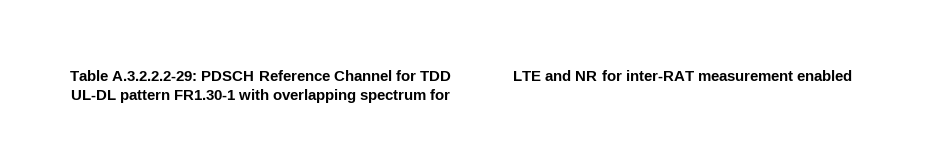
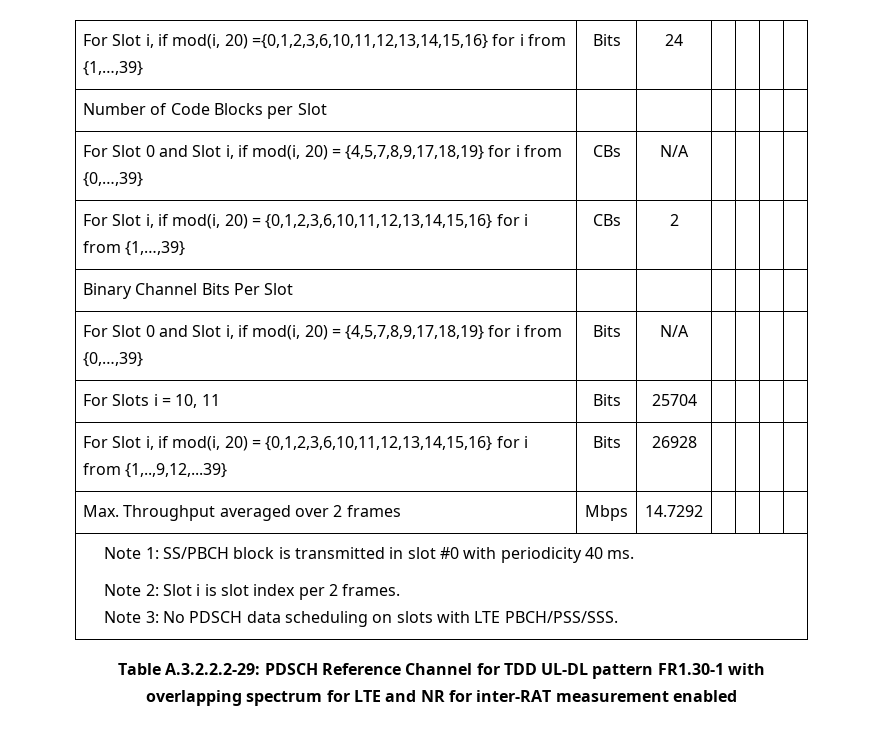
+ For Slot i, if mod(i, 20) ={0,1,2,3,6,10,11,12,13,14,15,16} for i from {1,…,39} | Bits | 24 | | | |
+ Number of Code Blocks per Slot | | | | | |
+ For Slot 0 and Slot i, if mod(i, 20) = {4,5,7,8,9,17,18,19} for i from {0,…,39} | CBs | N/A | | | |
+ For Slot i, if mod(i, 20) = {0,1,2,3,6,10,11,12,13,14,15,16} for i from {1,…,39} | CBs | 2 | | | |
+ Binary Channel Bits Per Slot | | | | | |
+ For Slot 0 and Slot i, if mod(i, 20) = {4,5,7,8,9,17,18,19} for i from {0,…,39} | Bits | N/A | | | |
+ For Slots i = 10, 11 | Bits | 25704 | | | |
+ For Slot i, if mod(i, 20) = {0,1,2,3,6,10,11,12,13,14,15,16} for i from {1,..,9,12,...39} | Bits | 26928 | | | |
+ Max. Throughput averaged over 2 frames | Mbps | 14.7292 | | | |
+ Note 1: SS/PBCH block is transmitted in slot #0 with periodicity 40 ms.
+ Note 2: Slot i is slot index per 2 frames.
+ Note 3: No PDSCH data scheduling on slots with LTE PBCH/PSS/SSS.

